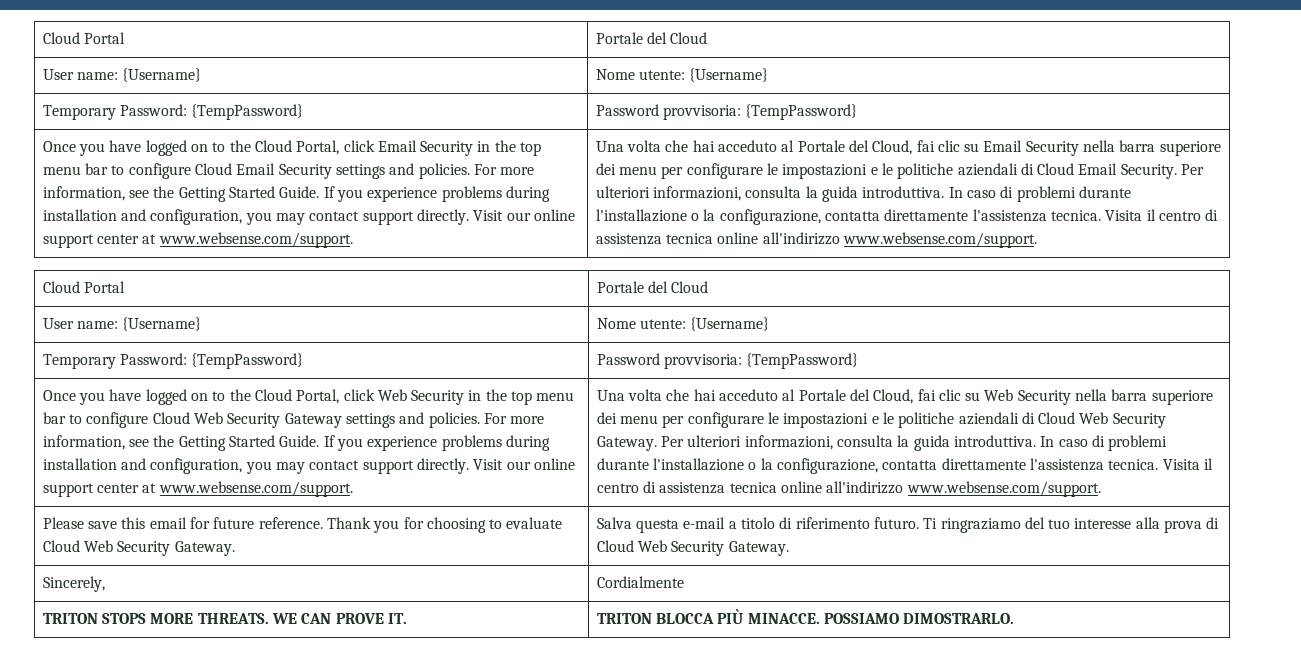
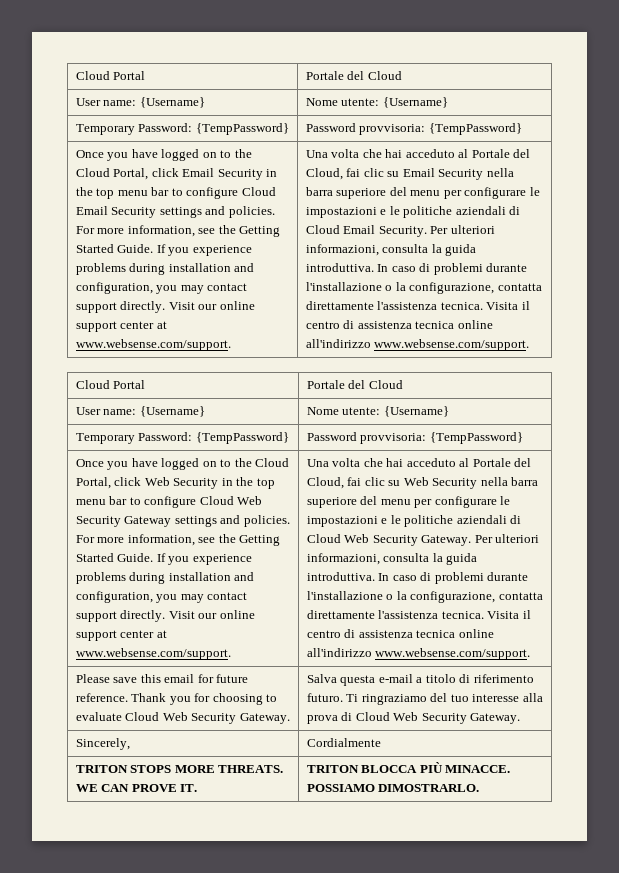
- Una volta che hai acceduto al Portale del Cloud, fai clic su Email Security nella barra superiore dei menu per configurare le impostazioni e le politiche aziendali di Cloud Email Security.
+ Una volta che hai acceduto al Portale del Cloud, fai clic su Email Security nella barra superiore del menu per configurare le impostazioni e le politiche aziendali di Cloud Email Security.
- Una volta che hai acceduto al Portale del Cloud, fai clic su Web Security nella barra superiore dei menu per configurare le impostazioni e le politiche aziendali di Cloud Web Security Gateway.
+ Una volta che hai acceduto al Portale del Cloud, fai clic su Web Security nella barra superiore del menu per configurare le impostazioni e le politiche aziendali di Cloud Web Security Gateway.

